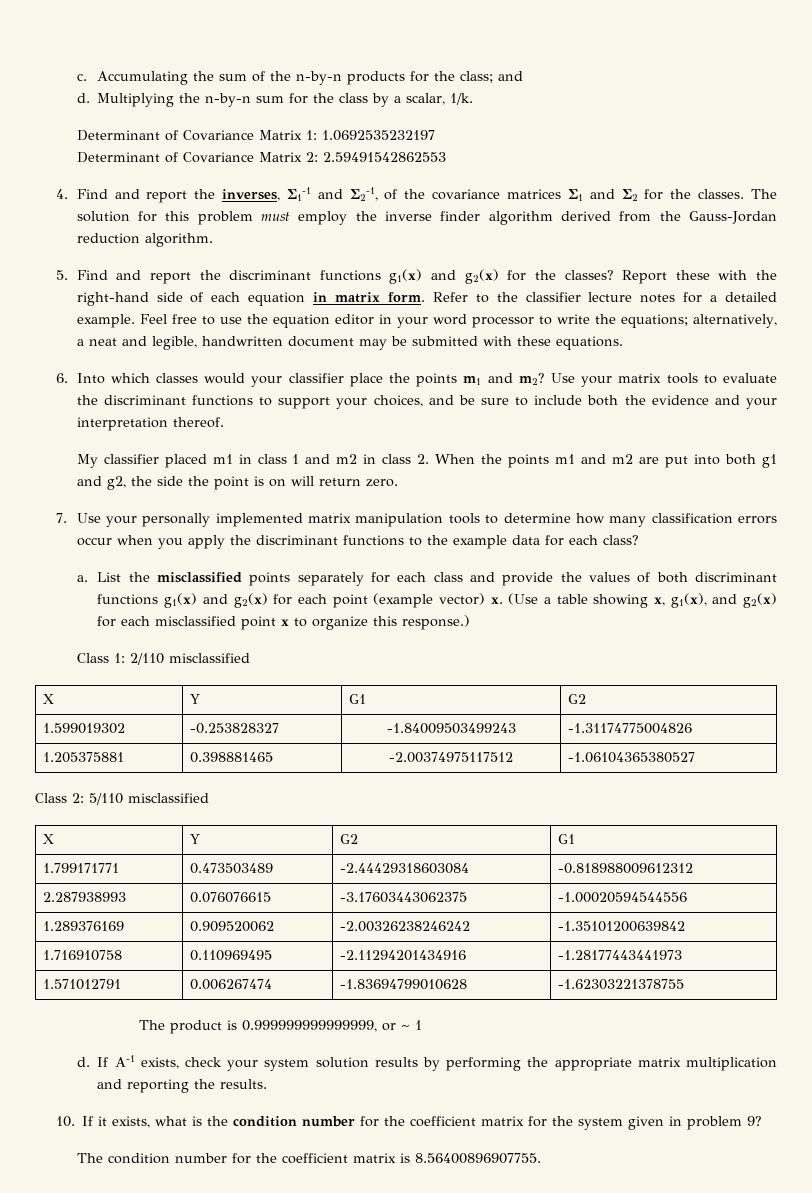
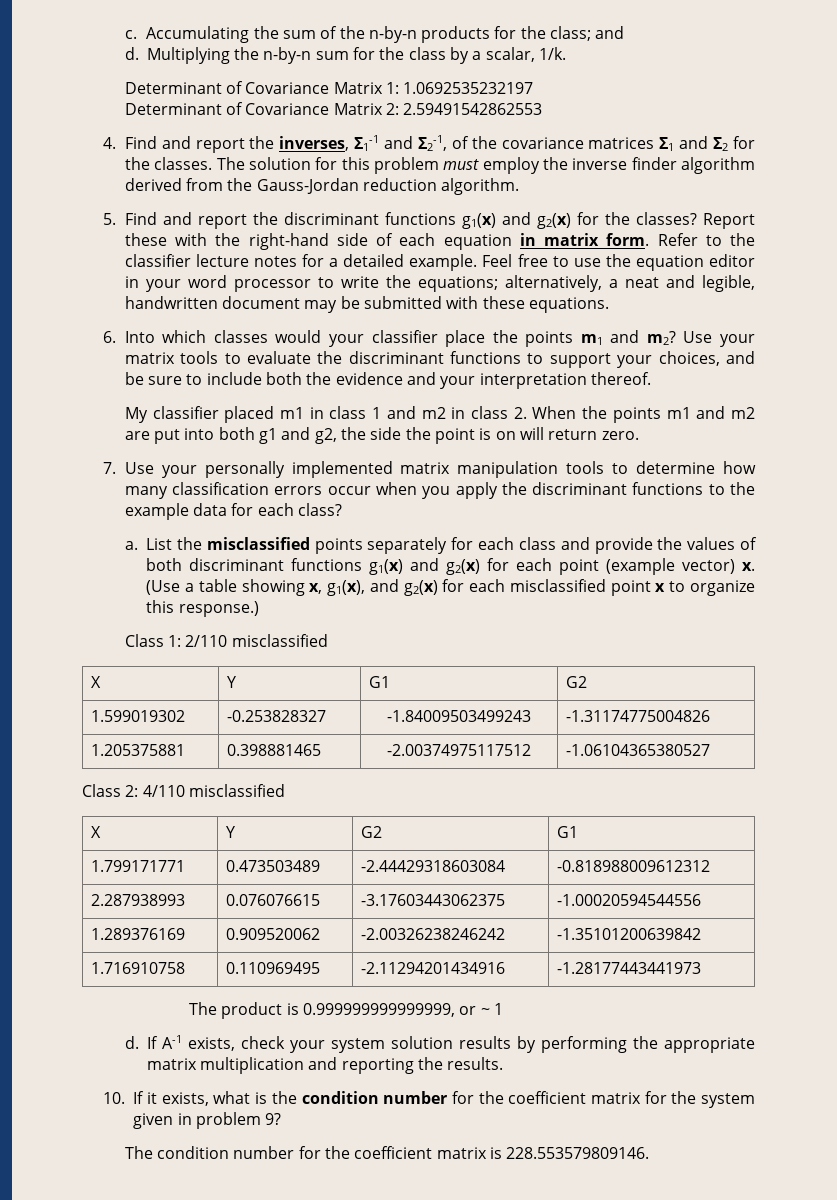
- Class 2: 5/110 misclassified
+ Class 2: 4/110 misclassified
- 1.571012791 | 0.006267474 | -1.83694799010628 | -1.62303221378755
- The condition number for the coefficient matrix is 8.56400896907755.
+ The condition number for the coefficient matrix is 228.553579809146.

